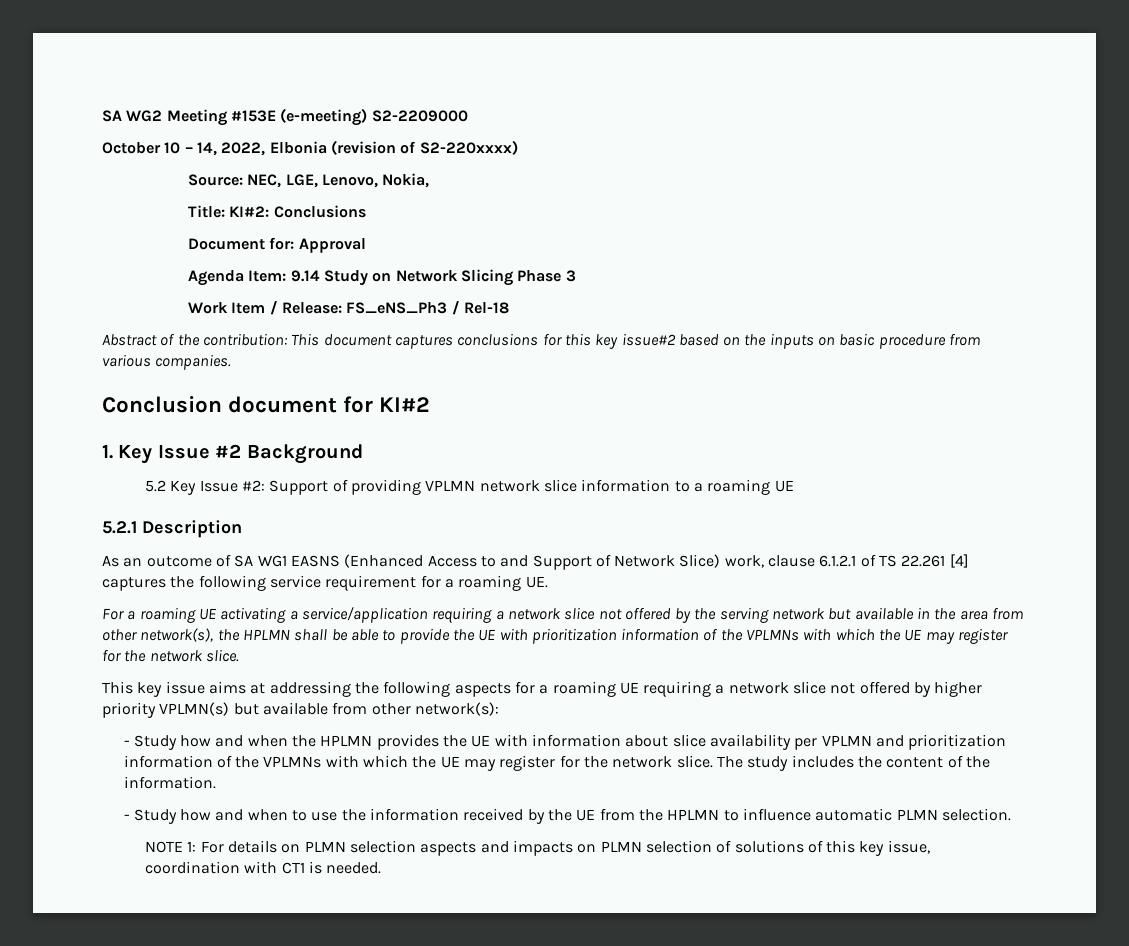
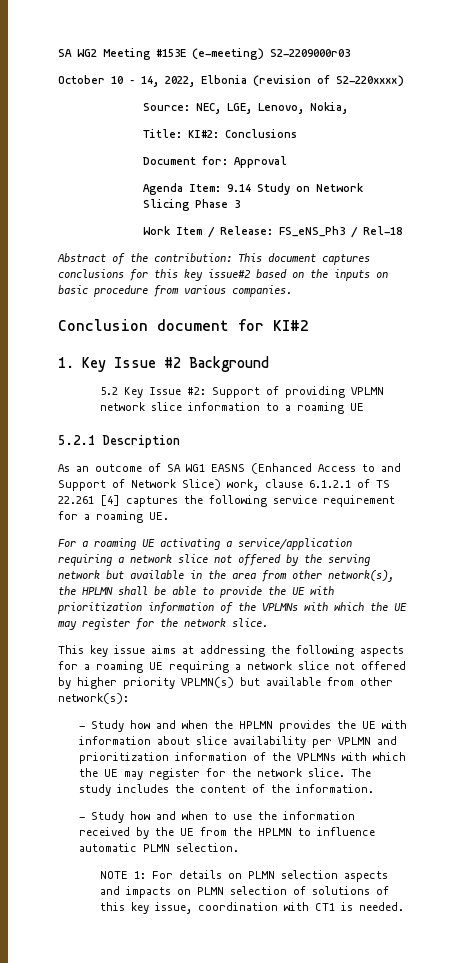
- SA WG2 Meeting #153E (e-meeting) S2-2209000
+ SA WG2 Meeting #153E (e-meeting) S2-2209000r03

